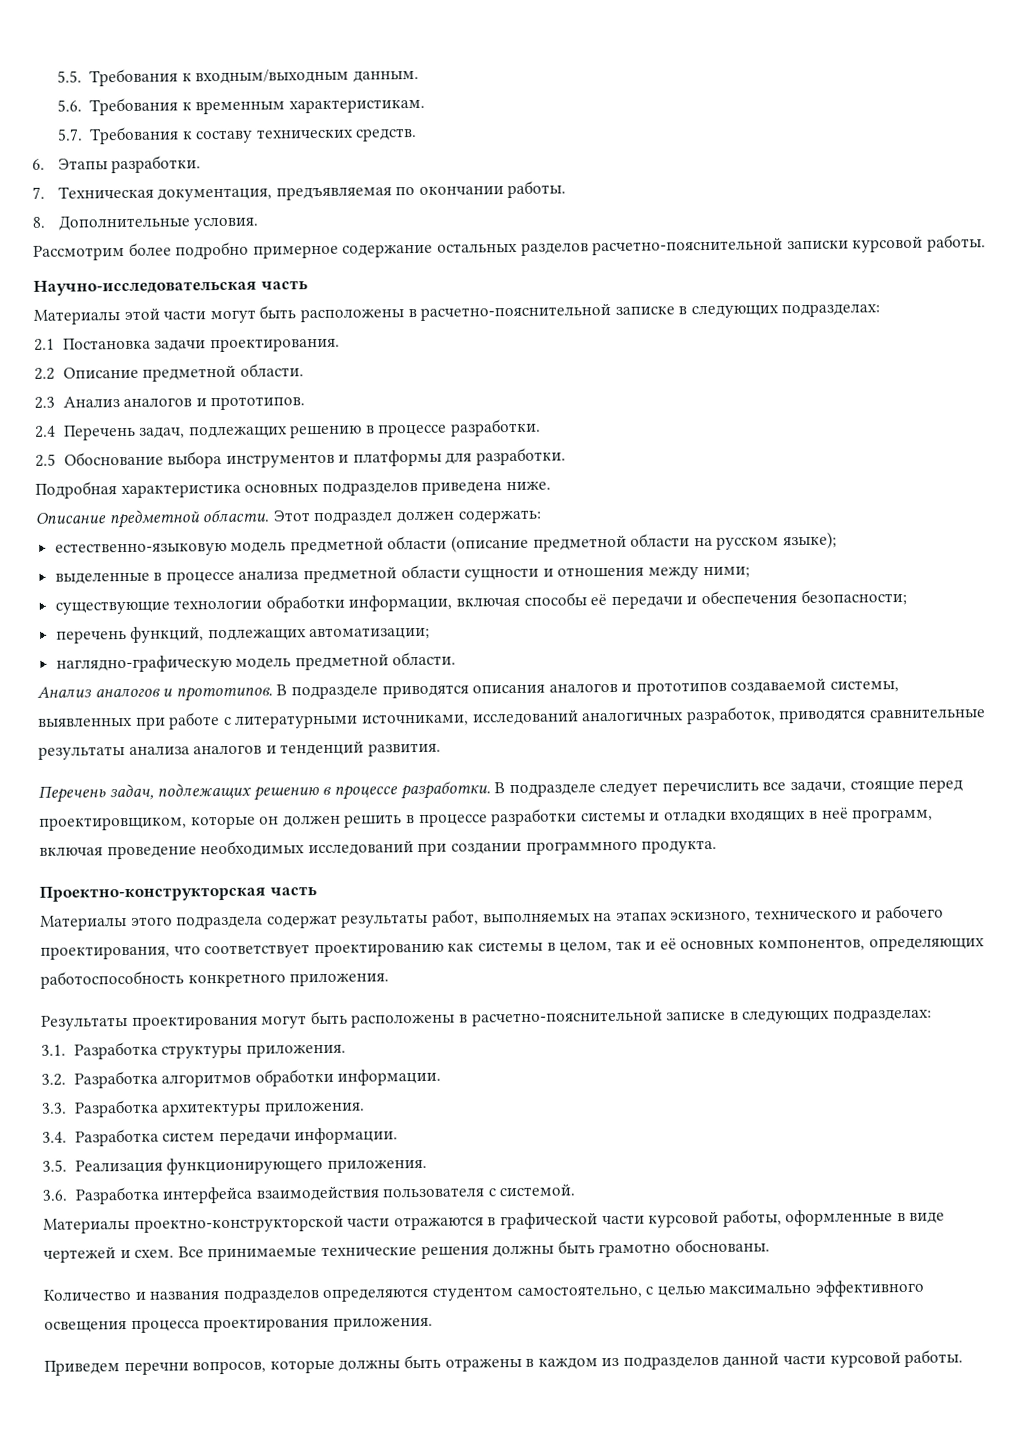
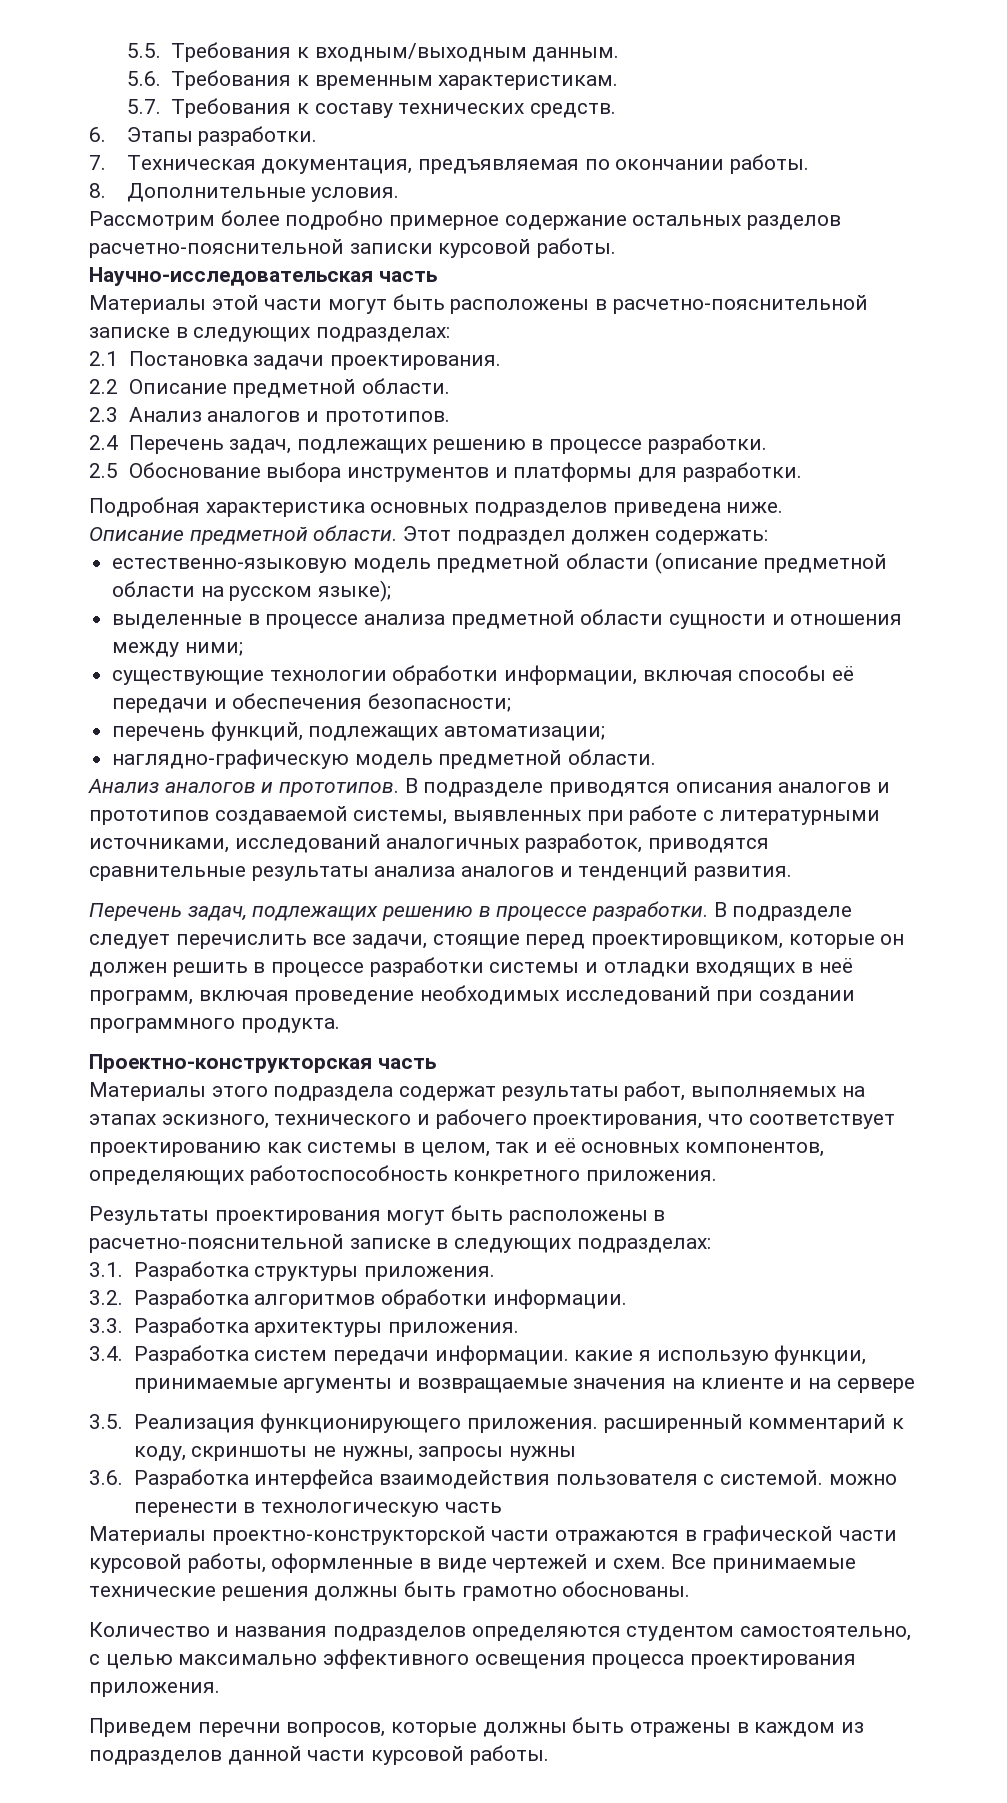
- 3.4. Разработка систем передачи информации.
- 3.5. Реализация функционирующего приложения.
+ 3.4. Разработка систем передачи информации. какие я использую функции, принимаемые аргументы и возвращаемые значения на клиенте и на сервере
+ 3.5. Реализация функционирующего приложения. расширенный комментарий к коду, скриншоты не нужны, запросы нужны
- 3.6. Разработка интерфейса взаимодействия пользователя с системой.
+ 3.6. Разработка интерфейса взаимодействия пользователя с системой. можно перенести в технологическую часть

